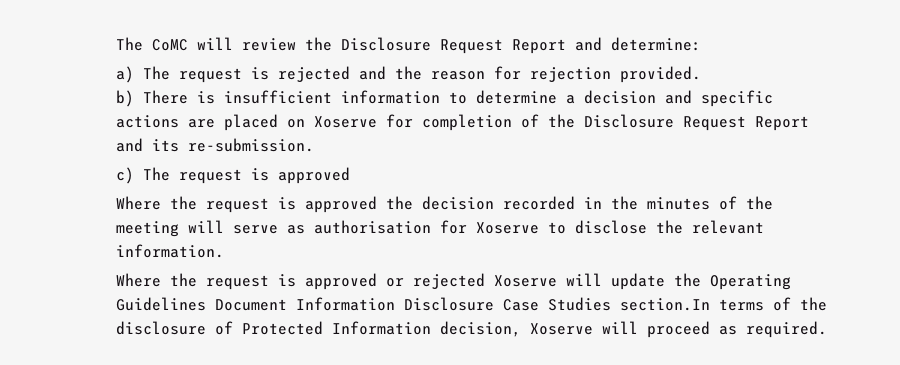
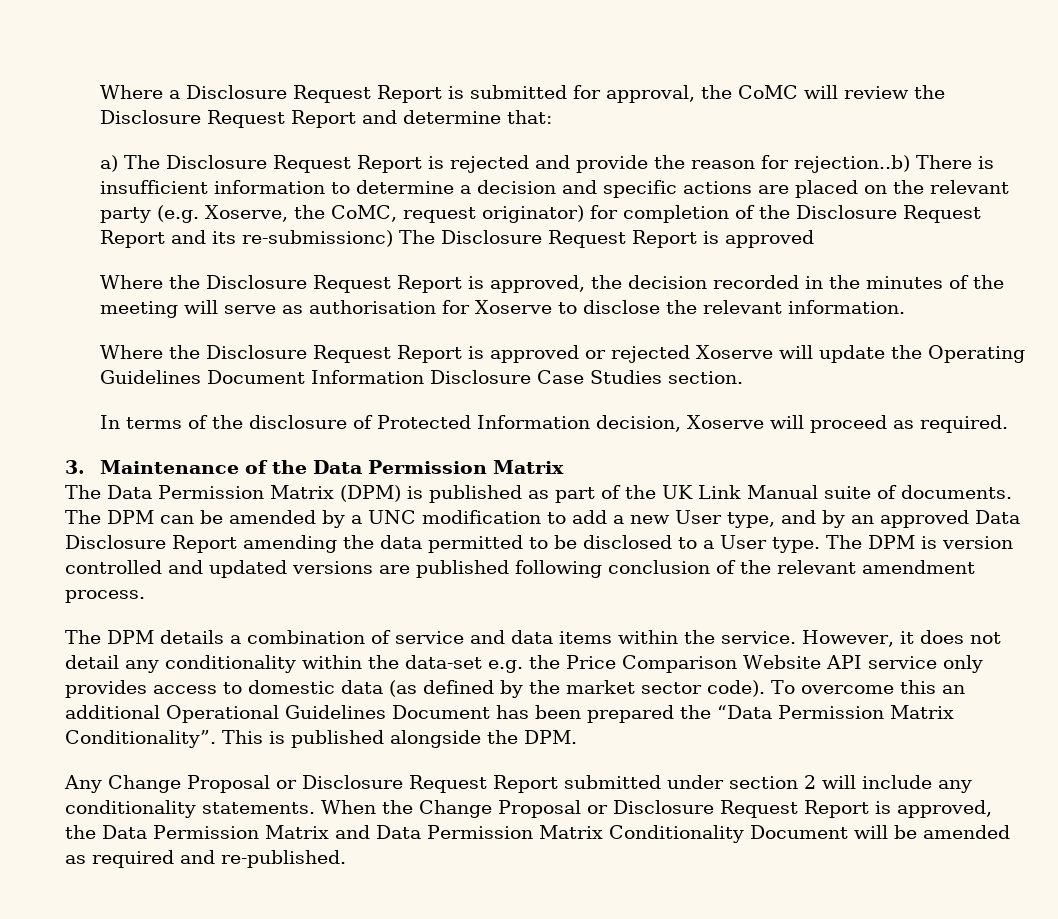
- The CoMC will review the Disclosure Request Report and determine:
+ Where a Disclosure Request Report is submitted for approval, the CoMC will review the Disclosure Request Report and determine that:
- a) The request is rejected and the reason for rejection provided.
- b) There is insufficient information to determine a decision and specific actions are placed on Xoserve for completion of the Disclosure Request Report and its re-submission.
- c) The request is approved
+ a) The Disclosure Request Report is rejected and provide the reason for rejection..b) There is insufficient information to determine a decision and specific actions are placed on the relevant party (e.g. Xoserve, the CoMC, request originator) for completion of the Disclosure Request Report and its re-submissionc) The Disclosure Request Report is approved
- Where the request is approved the decision recorded in the minutes of the meeting will serve as authorisation for Xoserve to disclose the relevant information.
+ Where the Disclosure Request Report is approved, the decision recorded in the minutes of the meeting will serve as authorisation for Xoserve to disclose the relevant information.
- Where the request is approved or rejected Xoserve will update the Operating Guidelines Document Information Disclosure Case Studies section.In terms of the disclosure of Protected Information decision, Xoserve will proceed as required.
+ Where the Disclosure Request Report is approved or rejected Xoserve will update the Operating Guidelines Document Information Disclosure Case Studies section.
+ In terms of the disclosure of Protected Information decision, Xoserve will proceed as required.
+ 3. Maintenance of the Data Permission Matrix
+ The Data Permission Matrix (DPM) is published as part of the UK Link Manual suite of documents. The DPM can be amended by a UNC modification to add a new User type, and by an approved Data Disclosure Report amending the data permitted to be disclosed to a User type. The DPM is version controlled and updated versions are published following conclusion of the relevant amendment process.
+ The DPM details a combination of service and data items within the service. However, it does not detail any conditionality within the data-set e.g. the Price Comparison Website API service only provides access to domestic data (as defined by the market sector code). To overcome this an additional Operational Guidelines Document has been prepared the “Data Permission Matrix Conditionality”. This is published alongside the DPM.
+ Any Change Proposal or Disclosure Request Report submitted under section 2 will include any conditionality statements. When the Change Proposal or Disclosure Request Report is approved, the Data Permission Matrix and Data Permission Matrix Conditionality Document will be amended as required and re-published.

